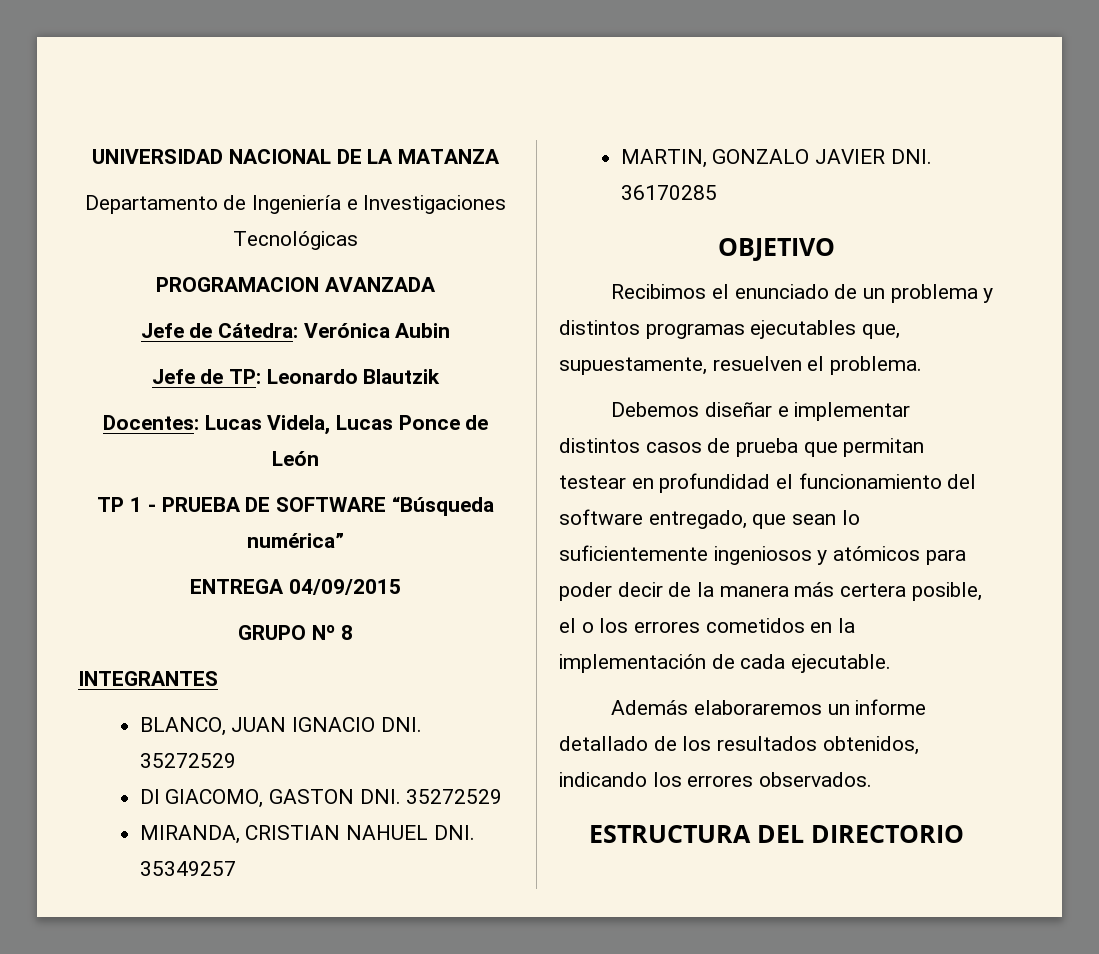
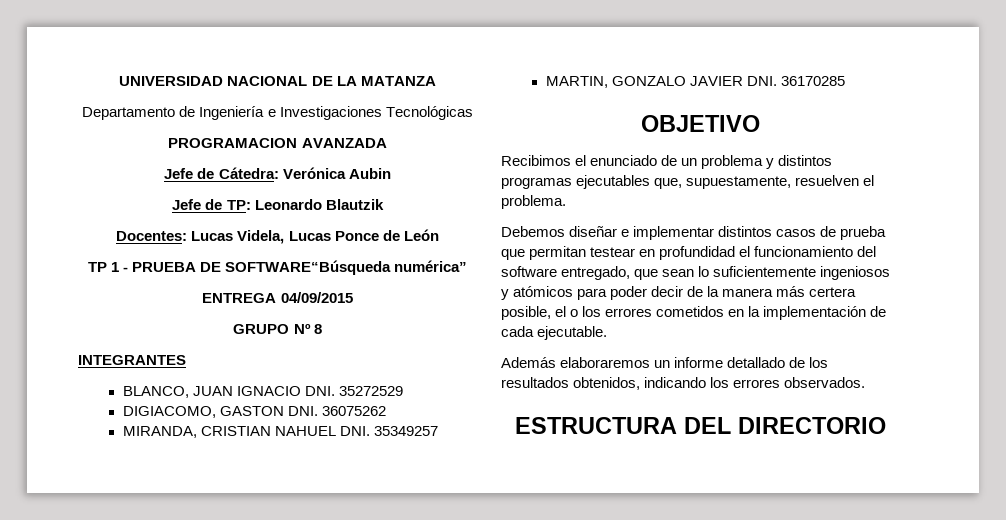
- TP 1 - PRUEBA DE SOFTWARE “Búsqueda numérica”
+ TP 1 - PRUEBA DE SOFTWARE“Búsqueda numérica”
- DI GIACOMO, GASTON DNI. 35272529
+ DIGIACOMO, GASTON DNI. 36075262

